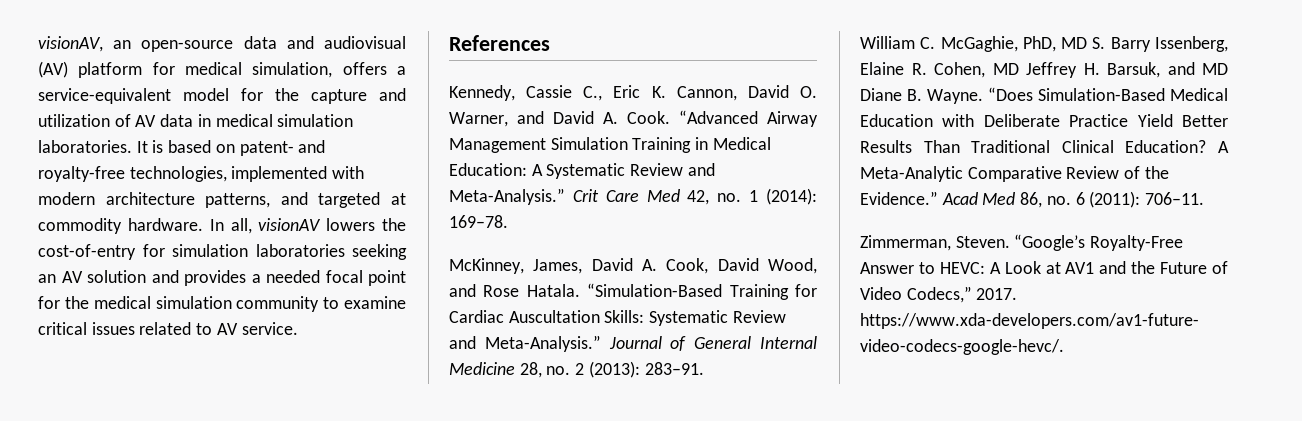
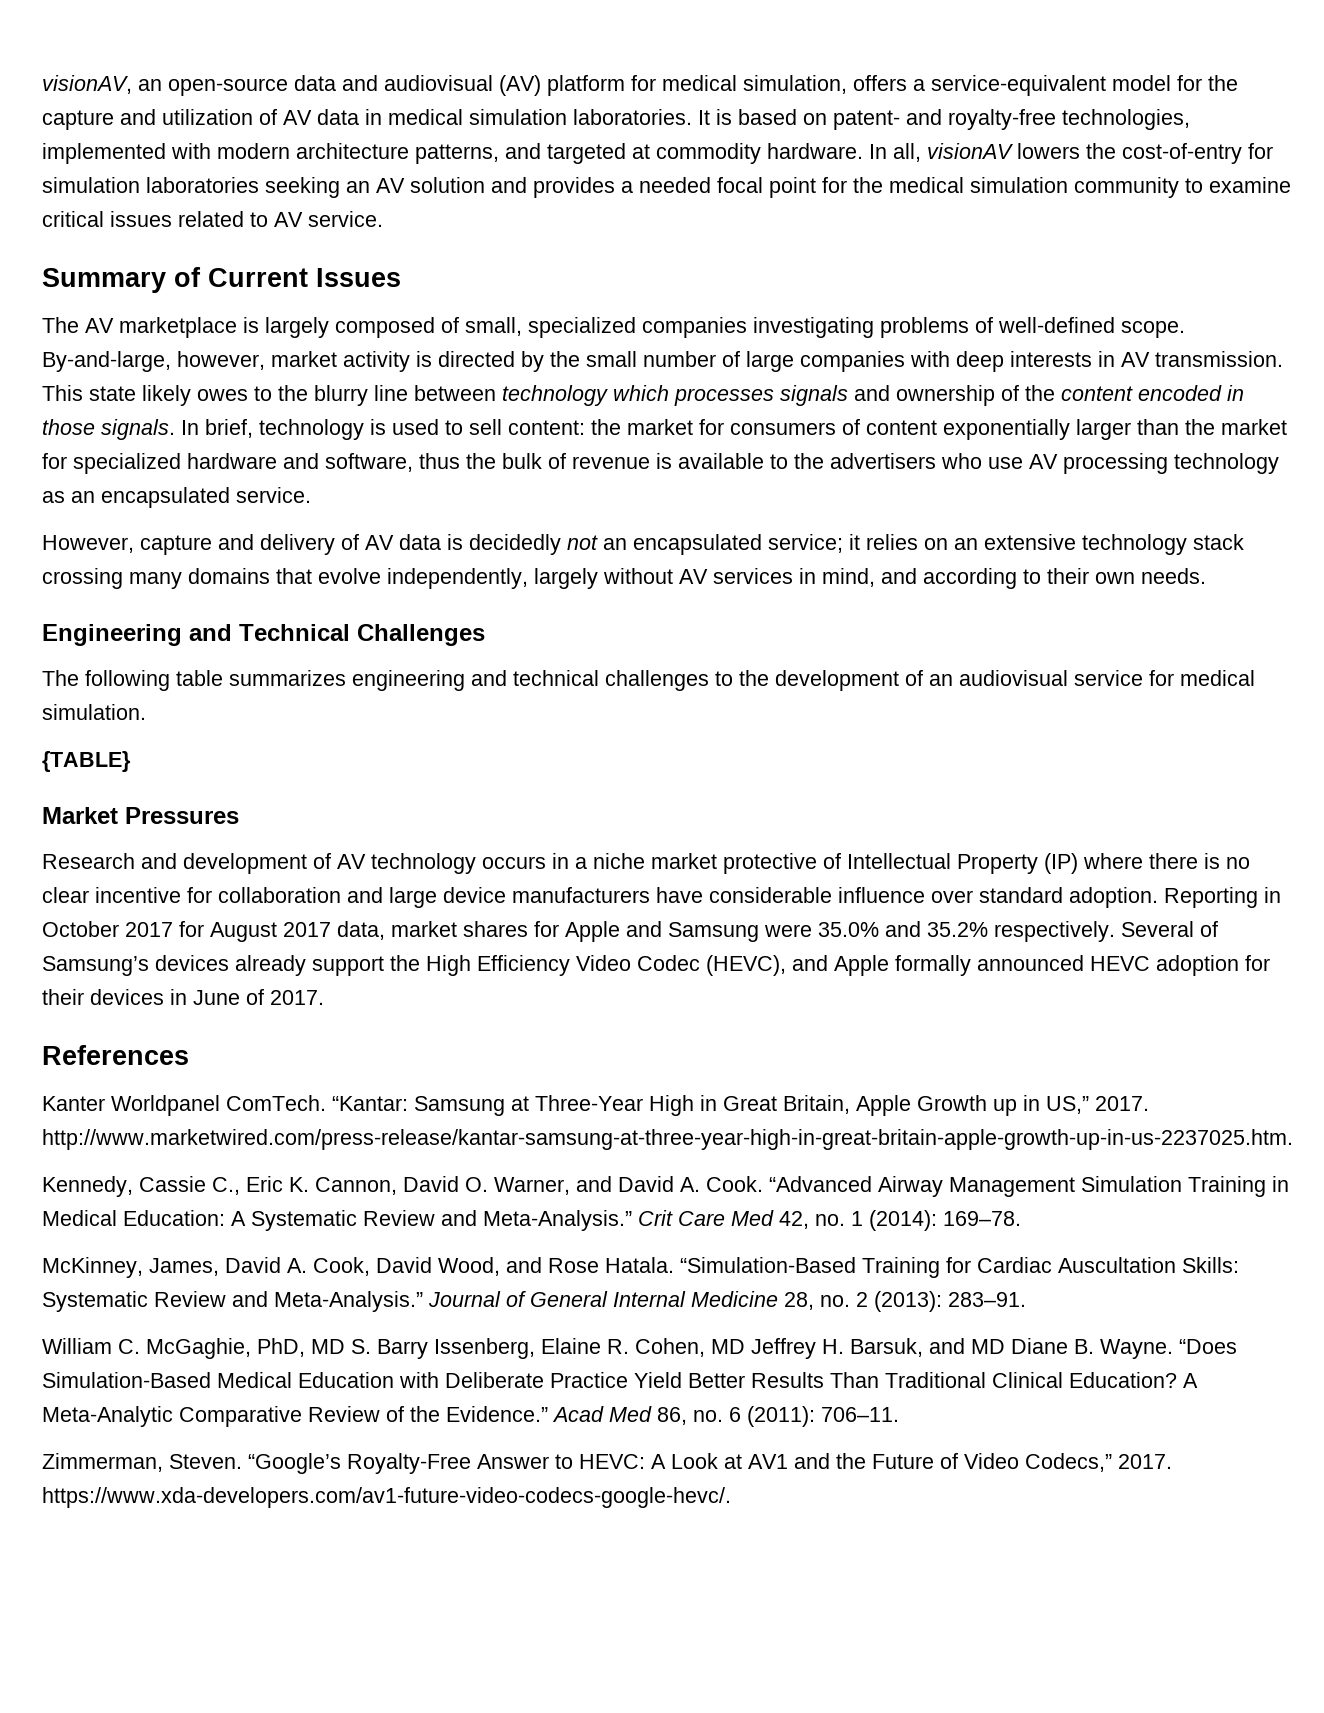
+ Summary of Current Issues
+ The AV marketplace is largely composed of small, specialized companies investigating problems of well-defined scope. By-and-large, however, market activity is directed by the small number of large companies with deep interests in AV transmission. This state likely owes to the blurry line between technology which processes signals and ownership of the content encoded in those signals. In brief, technology is used to sell content: the market for consumers of content exponentially larger than the market for specialized hardware and software, thus the bulk of revenue is available to the advertisers who use AV processing technology as an encapsulated service.
+ However, capture and delivery of AV data is decidedly not an encapsulated service; it relies on an extensive technology stack crossing many domains that evolve independently, largely without AV services in mind, and according to their own needs.
+ Engineering and Technical Challenges
+ The following table summarizes engineering and technical challenges to the development of an audiovisual service for medical simulation.
+ {TABLE}
+ Market Pressures
+ Research and development of AV technology occurs in a niche market protective of Intellectual Property (IP) where there is no clear incentive for collaboration and large device manufacturers have considerable influence over standard adoption. Reporting in October 2017 for August 2017 data, market shares for Apple and Samsung were 35.0% and 35.2% respectively. Several of Samsung’s devices already support the High Efficiency Video Codec (HEVC), and Apple formally announced HEVC adoption for their devices in June of 2017.
  References
+ Kanter Worldpanel ComTech. “Kantar: Samsung at Three-Year High in Great Britain, Apple Growth up in US,” 2017. http://www.marketwired.com/press-release/kantar-samsung-at-three-year-high-in-great-britain-apple-growth-up-in-us-2237025.htm.

